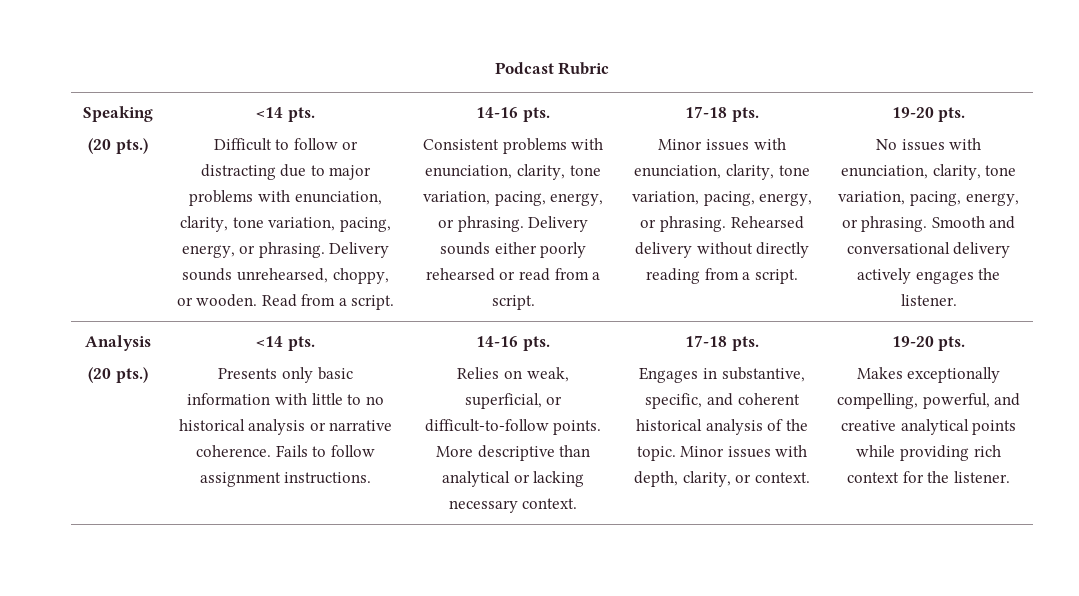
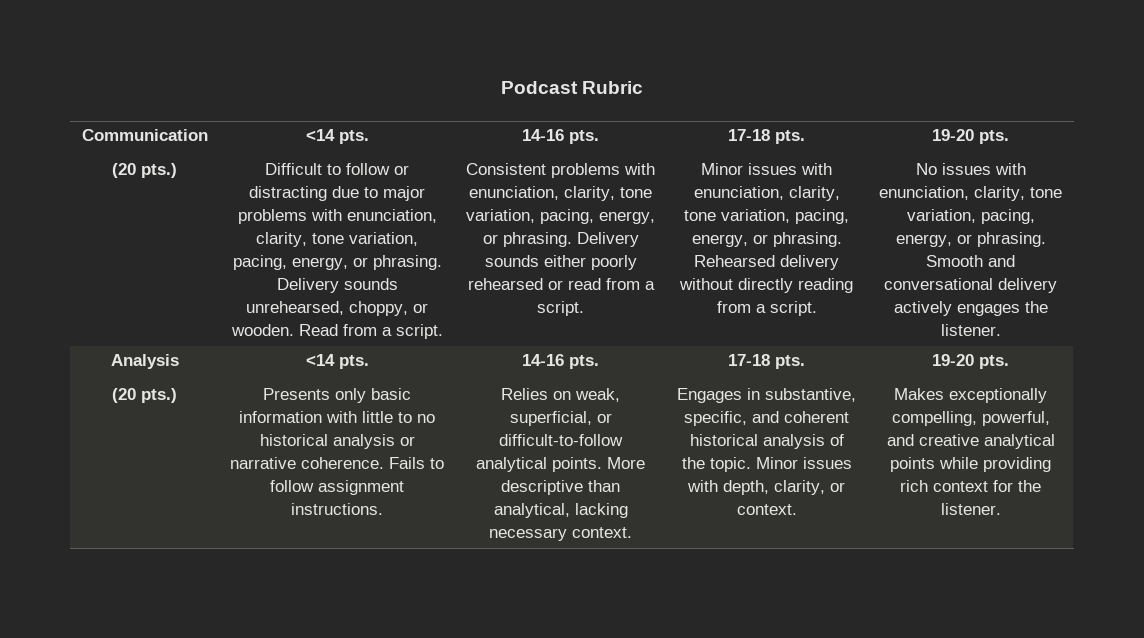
- Speaking
+ Communication
- Relies on weak, superficial, or difficult-to-follow points.
+ Relies on weak, superficial, or difficult-to-follow analytical points.
- More descriptive than analytical or lacking necessary context.
+ More descriptive than analytical, lacking necessary context.

